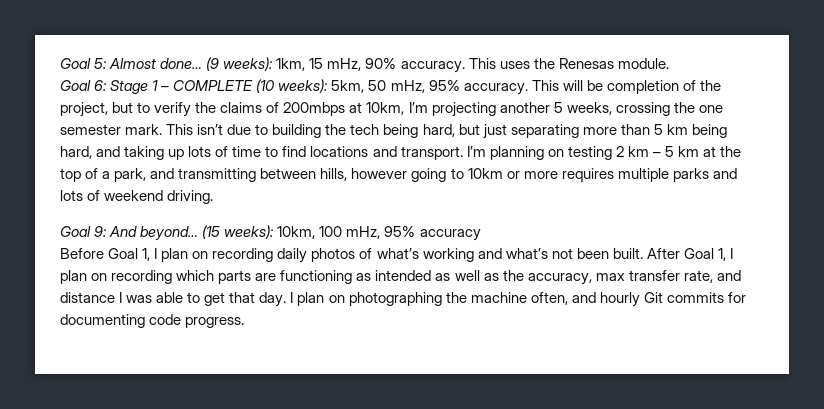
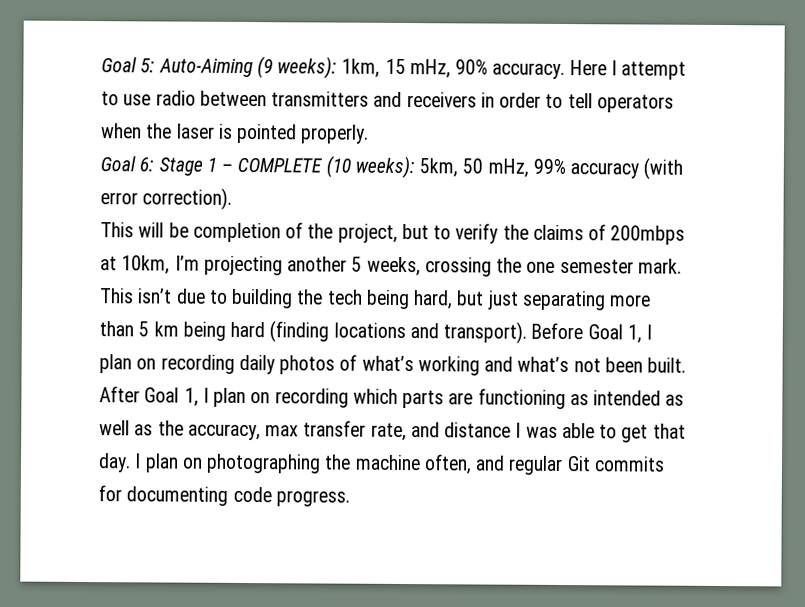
- Goal 5: Almost done… (9 weeks): 1km, 15 mHz, 90% accuracy.
+ Goal 5: Auto-Aiming (9 weeks): 1km, 15 mHz, 90% accuracy.
- This uses the Renesas module.
+ Here I attempt to use radio between transmitters and receivers in order to tell operators when the laser is pointed properly.
- Goal 6: Stage 1 – COMPLETE (10 weeks): 5km, 50 mHz, 95% accuracy. This will be completion of the project, but to verify the claims of 200mbps at 10km, I’m projecting another 5 weeks, crossing the one semester mark.
+ Goal 6: Stage 1 – COMPLETE (10 weeks): 5km, 50 mHz, 99% accuracy (with error correction).
+ This will be completion of the project, but to verify the claims of 200mbps at 10km, I’m projecting another 5 weeks, crossing the one semester mark.
- This isn’t due to building the tech being hard, but just separating more than 5 km being hard, and taking up lots of time to find locations and transport. I’m planning on testing 2 km – 5 km at the top of a park, and transmitting between hills, however going to 10km or more requires multiple parks and lots of weekend driving.
- Goal 9: And beyond… (15 weeks): 10km, 100 mHz, 95% accuracy
- Before Goal 1, I plan on recording daily photos of what’s working and what’s not been built.
+ This isn’t due to building the tech being hard, but just separating more than 5 km being hard (finding locations and transport). Before Goal 1, I plan on recording daily photos of what’s working and what’s not been built.
- I plan on photographing the machine often, and hourly Git commits for documenting code progress.
+ I plan on photographing the machine often, and regular Git commits for documenting code progress.

